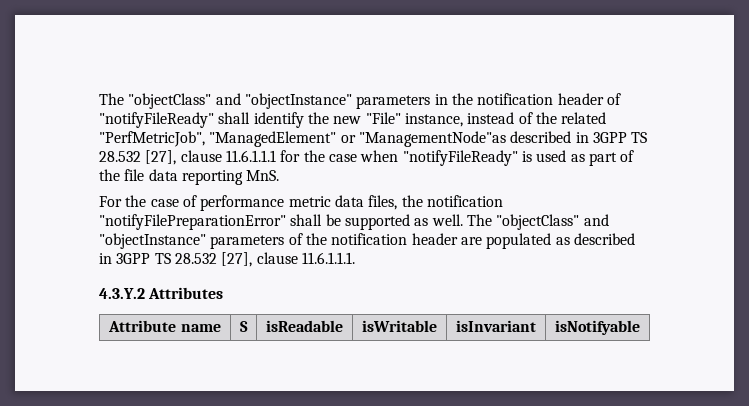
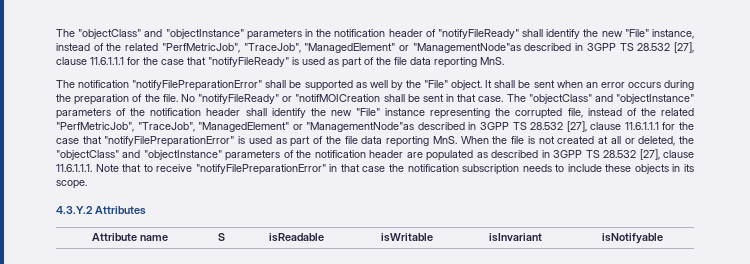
- The "objectClass" and "objectInstance" parameters in the notification header of "notifyFileReady" shall identify the new "File" instance, instead of the related "PerfMetricJob", "ManagedElement" or "ManagementNode"as described in 3GPP TS 28.532 [27], clause 11.6.1.1.1 for the case when "notifyFileReady" is used as part of the file data reporting MnS.
+ The "objectClass" and "objectInstance" parameters in the notification header of "notifyFileReady" shall identify the new "File" instance, instead of the related "PerfMetricJob", "TraceJob", "ManagedElement" or "ManagementNode"as described in 3GPP TS 28.532 [27], clause 11.6.1.1.1 for the case that "notifyFileReady" is used as part of the file data reporting MnS.
- For the case of performance metric data files, the notification "notifyFilePreparationError" shall be supported as well.
+ The notification "notifyFilePreparationError" shall be supported as well by the "File" object. It shall be sent when an error occurs during the preparation of the file. No "notifyFileReady" or "notifMOICreation shall be sent in that case.
- The "objectClass" and "objectInstance" parameters of the notification header are populated as described in 3GPP TS 28.532 [27], clause 11.6.1.1.1.
+ The "objectClass" and "objectInstance" parameters of the notification header shall identify the new "File" instance representing the corrupted file, instead of the related "PerfMetricJob", "TraceJob", "ManagedElement" or "ManagementNode"as described in 3GPP TS 28.532 [27], clause 11.6.1.1.1 for the case that "notifyFilePreparationError" is used as part of the file data reporting MnS. When the file is not created at all or deleted, the "objectClass" and "objectInstance" parameters of the notification header are populated as described in 3GPP TS 28.532 [27], clause 11.6.1.1.1. Note that to receive "notifyFilePreparationError" in that case the notification subscription needs to include these objects in its scope.

